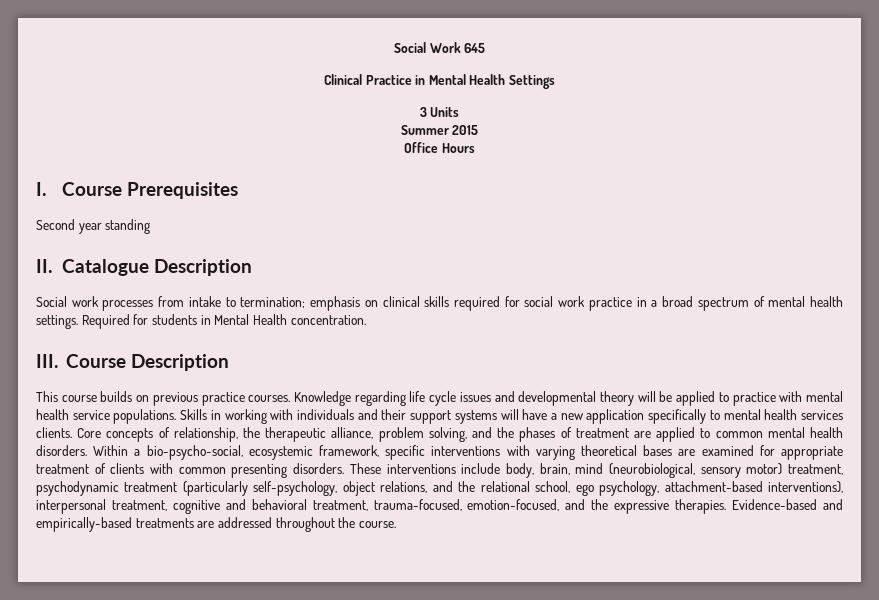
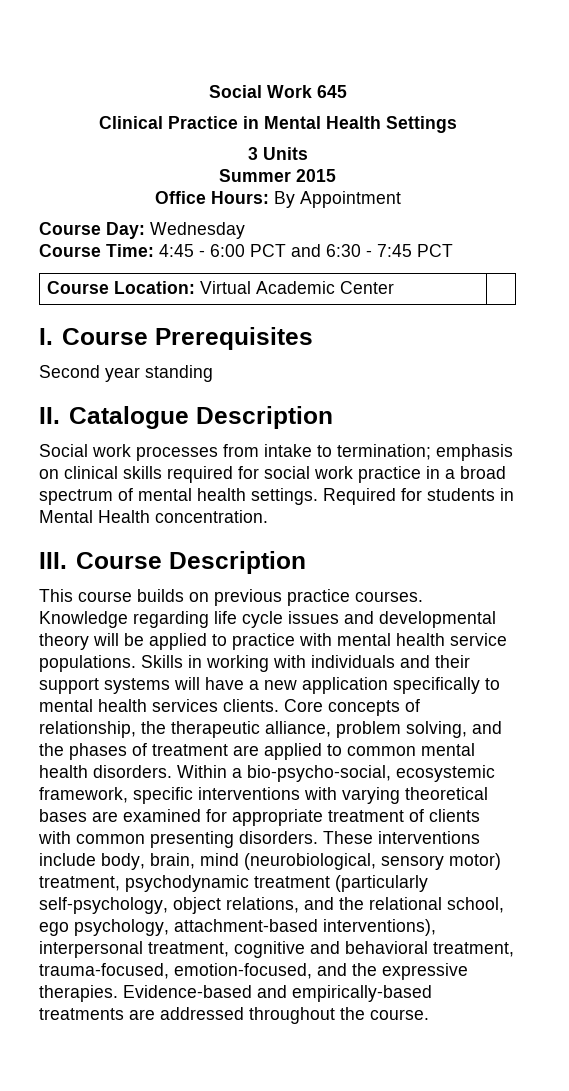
- Office Hours
+ Office Hours: By Appointment
+ Course Day: Wednesday
+ Course Time: 4:45 - 6:00 PCT and 6:30 - 7:45 PCT
+ Course Location: Virtual Academic Center |

